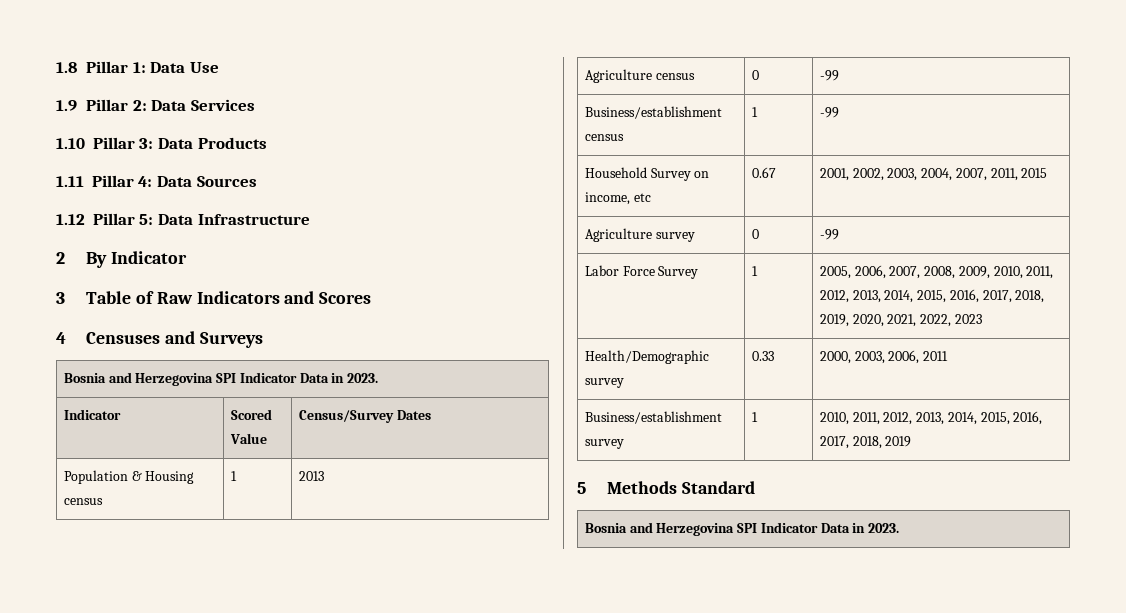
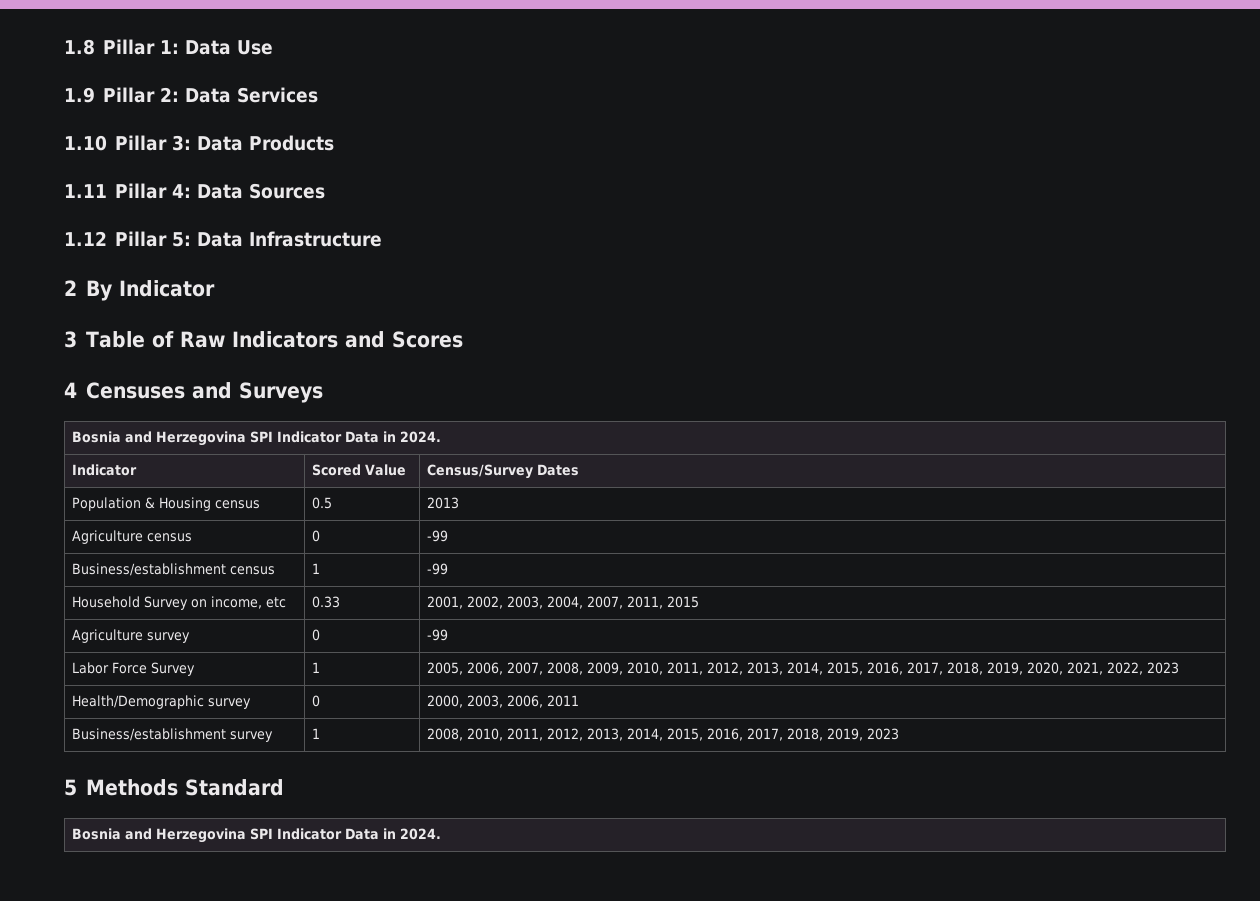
  4 Censuses and Surveys
- Bosnia and Herzegovina SPI Indicator Data in 2023.
+ Bosnia and Herzegovina SPI Indicator Data in 2024.
- Population & Housing census | 1 | 2013
+ Population & Housing census | 0.5 | 2013
- Household Survey on income, etc | 0.67 | 2001, 2002, 2003, 2004, 2007, 2011, 2015
+ Household Survey on income, etc | 0.33 | 2001, 2002, 2003, 2004, 2007, 2011, 2015
- Health/Demographic survey | 0.33 | 2000, 2003, 2006, 2011
+ Health/Demographic survey | 0 | 2000, 2003, 2006, 2011
- Business/establishment survey | 1 | 2010, 2011, 2012, 2013, 2014, 2015, 2016, 2017, 2018, 2019
+ Business/establishment survey | 1 | 2008, 2010, 2011, 2012, 2013, 2014, 2015, 2016, 2017, 2018, 2019, 2023
  5 Methods Standard
- Bosnia and Herzegovina SPI Indicator Data in 2023.
+ Bosnia and Herzegovina SPI Indicator Data in 2024.

